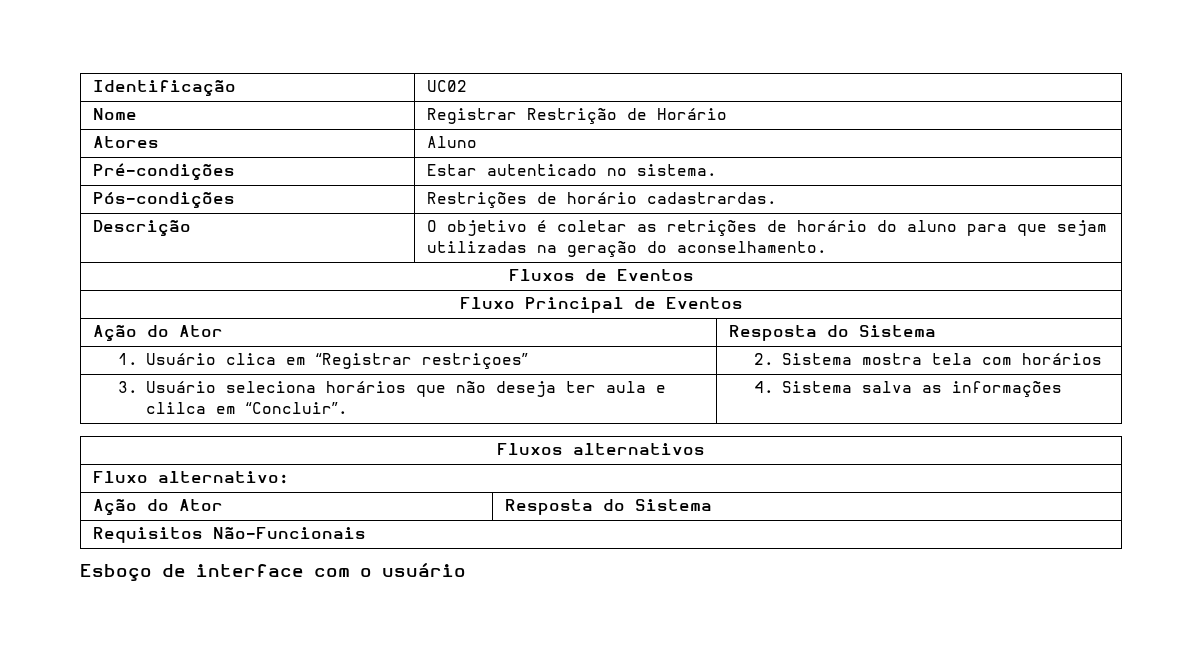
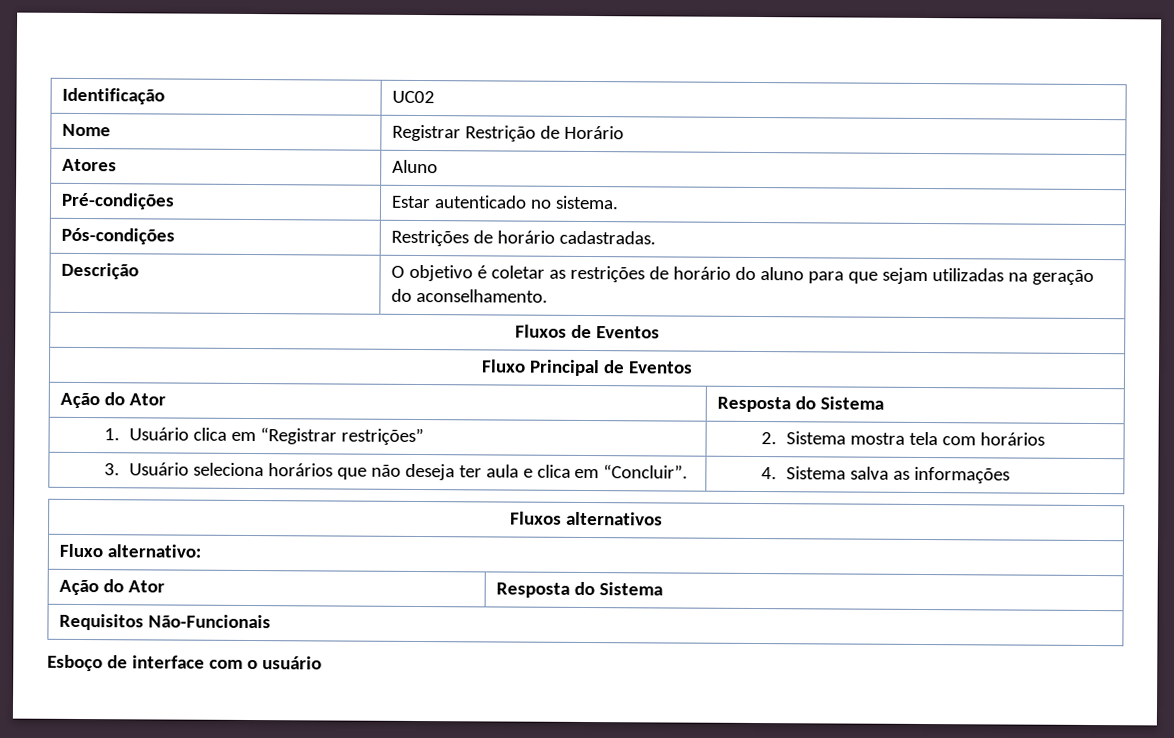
- Pós-condições | Restrições de horário cadastrardas.
+ Pós-condições | Restrições de horário cadastradas.
- Descrição | O objetivo é coletar as retrições de horário do aluno para que sejam utilizadas na geração do aconselhamento.
+ Descrição | O objetivo é coletar as restrições de horário do aluno para que sejam utilizadas na geração do aconselhamento.
- 1. Usuário clica em “Registrar restriçoes” | 2. Sistema mostra tela com horários
+ 1. Usuário clica em “Registrar restrições” | 2. Sistema mostra tela com horários
- 3. Usuário seleciona horários que não deseja ter aula e clilca em “Concluir”. | 4. Sistema salva as informações
+ 3. Usuário seleciona horários que não deseja ter aula e clica em “Concluir”. | 4. Sistema salva as informações

